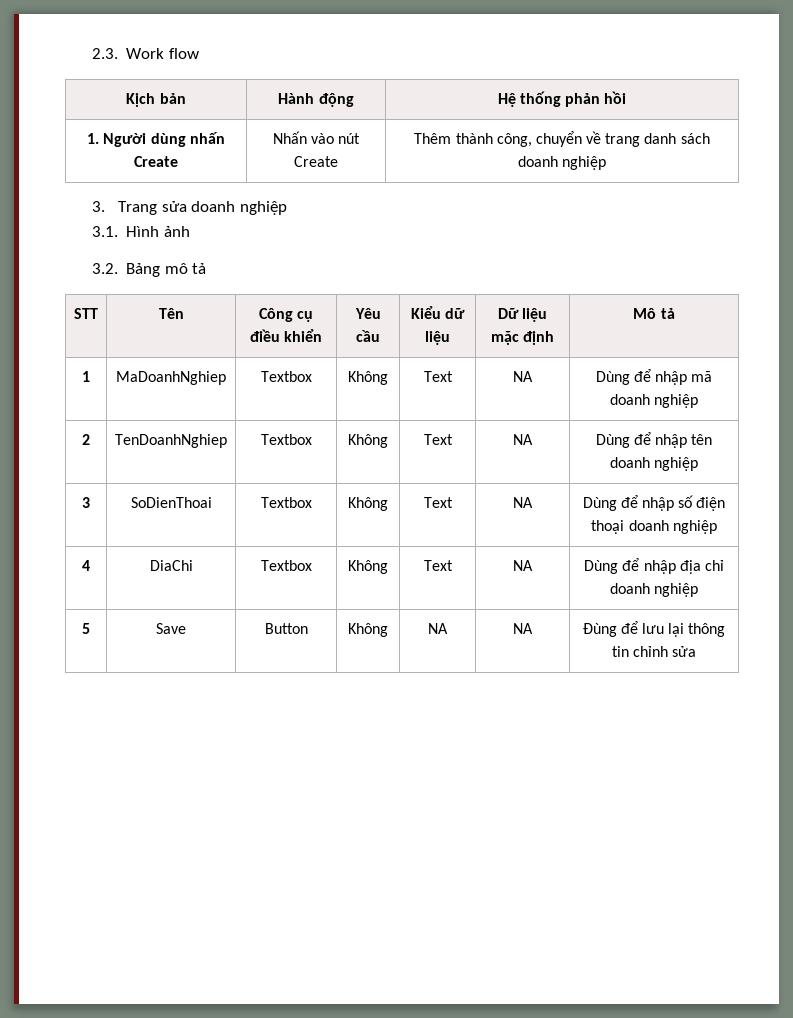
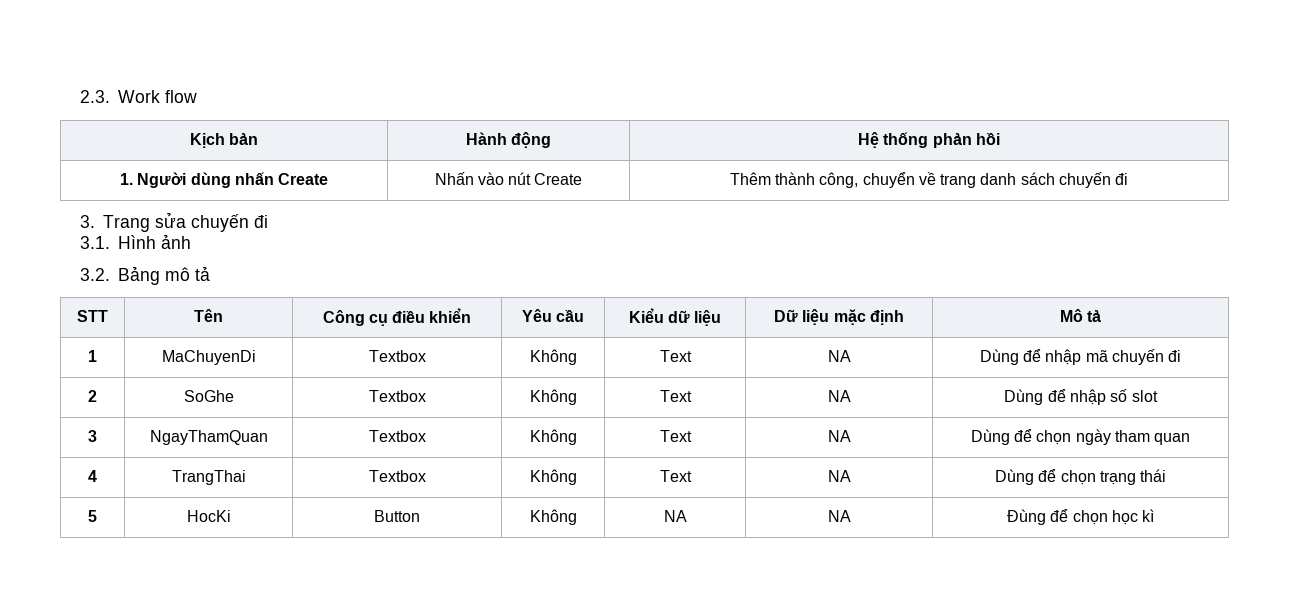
- 1. Người dùng nhấn Create | Nhấn vào nút Create | Thêm thành công, chuyển về trang danh sách doanh nghiệp
+ 1. Người dùng nhấn Create | Nhấn vào nút Create | Thêm thành công, chuyển về trang danh sách chuyến đi
- 3. Trang sửa doanh nghiệp
+ 3. Trang sửa chuyến đi
- 1 | MaDoanhNghiep | Textbox | Không | Text | NA | Dùng để nhập mã doanh nghiệp
+ 1 | MaChuyenDi | Textbox | Không | Text | NA | Dùng để nhập mã chuyến đi
- 2 | TenDoanhNghiep | Textbox | Không | Text | NA | Dùng để nhập tên doanh nghiệp
- 3 | SoDienThoai | Textbox | Không | Text | NA | Dùng để nhập số điện thoại doanh nghiệp
- 4 | DiaChi | Textbox | Không | Text | NA | Dùng để nhập địa chỉ doanh nghiệp
+ 2 | SoGhe | Textbox | Không | Text | NA | Dùng để nhập số slot
+ 3 | NgayThamQuan | Textbox | Không | Text | NA | Dùng để chọn ngày tham quan
+ 4 | TrangThai | Textbox | Không | Text | NA | Dùng để chọn trạng thái
- 5 | Save | Button | Không | NA | NA | Đùng để lưu lại thông tin chỉnh sửa
+ 5 | HocKi | Button | Không | NA | NA | Đùng để chọn học kì

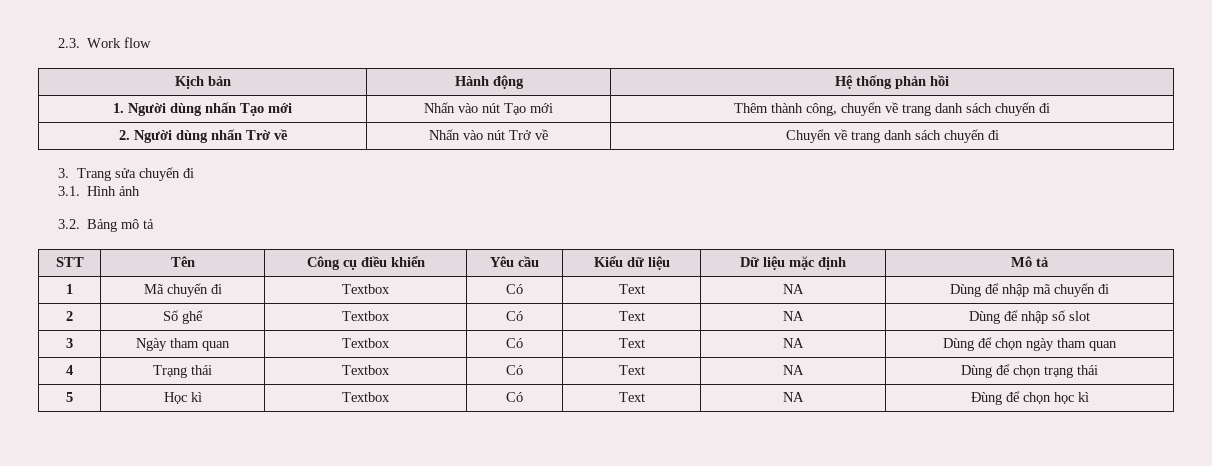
- 1. Người dùng nhấn Create | Nhấn vào nút Create | Thêm thành công, chuyển về trang danh sách chuyến đi
+ 1. Người dùng nhấn Tạo mới | Nhấn vào nút Tạo mới | Thêm thành công, chuyển về trang danh sách chuyến đi
+ 2. Người dùng nhấn Trờ về | Nhấn vào nút Trở về | Chuyển về trang danh sách chuyến đi
- 1 | MaChuyenDi | Textbox | Không | Text | NA | Dùng để nhập mã chuyến đi
+ 1 | Mã chuyến đi | Textbox | Có | Text | NA | Dùng để nhập mã chuyến đi
- 2 | SoGhe | Textbox | Không | Text | NA | Dùng để nhập số slot
+ 2 | Số ghế | Textbox | Có | Text | NA | Dùng để nhập số slot
- 3 | NgayThamQuan | Textbox | Không | Text | NA | Dùng để chọn ngày tham quan
+ 3 | Ngày tham quan | Textbox | Có | Text | NA | Dùng để chọn ngày tham quan
- 4 | TrangThai | Textbox | Không | Text | NA | Dùng để chọn trạng thái
+ 4 | Trạng thái | Textbox | Có | Text | NA | Dùng để chọn trạng thái
- 5 | HocKi | Button | Không | NA | NA | Đùng để chọn học kì
+ 5 | Học kì | Textbox | Có | Text | NA | Đùng để chọn học kì

